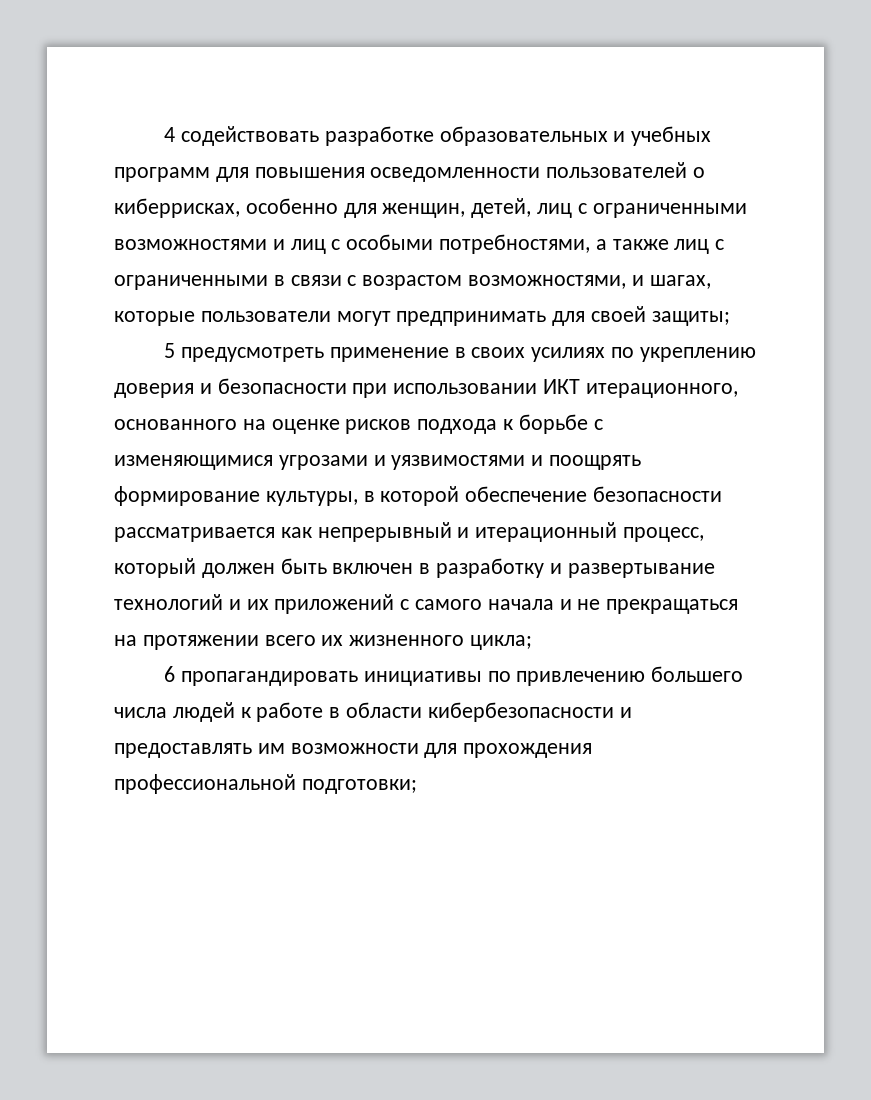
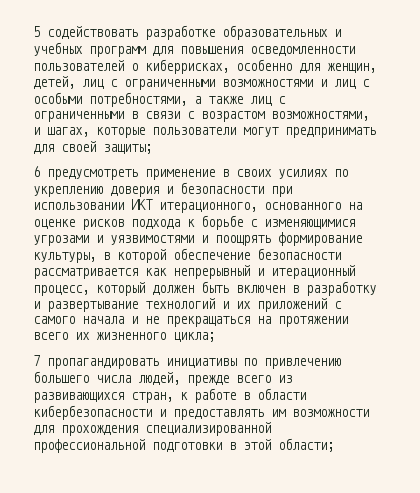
- 4 содействовать разработке образовательных и учебных программ для повышения осведомленности пользователей о киберрисках, особенно для женщин, детей, лиц с ограниченными возможностями и лиц с особыми потребностями, а также лиц с ограниченными в связи с возрастом возможностями, и шагах, которые пользователи могут предпринимать для своей защиты;
+ 5 содействовать разработке образовательных и учебных программ для повышения осведомленности пользователей о киберрисках, особенно для женщин, детей, лиц с ограниченными возможностями и лиц с особыми потребностями, а также лиц с ограниченными в связи с возрастом возможностями, и шагах, которые пользователи могут предпринимать для своей защиты;
- 5 предусмотреть применение в своих усилиях по укреплению доверия и безопасности при использовании ИКТ итерационного, основанного на оценке рисков подхода к борьбе с изменяющимися угрозами и уязвимостями и поощрять формирование культуры, в которой обеспечение безопасности рассматривается как непрерывный и итерационный процесс, который должен быть включен в разработку и развертывание технологий и их приложений с самого начала и не прекращаться на протяжении всего их жизненного цикла;
+ 6 предусмотреть применение в своих усилиях по укреплению доверия и безопасности при использовании ИКТ итерационного, основанного на оценке рисков подхода к борьбе с изменяющимися угрозами и уязвимостями и поощрять формирование культуры, в которой обеспечение безопасности рассматривается как непрерывный и итерационный процесс, который должен быть включен в разработку и развертывание технологий и их приложений с самого начала и не прекращаться на протяжении всего их жизненного цикла;
- 6 пропагандировать инициативы по привлечению большего числа людей к работе в области кибербезопасности и предоставлять им возможности для прохождения профессиональной подготовки;
+ 7 пропагандировать инициативы по привлечению большего числа людей, прежде всего из развивающихся стран, к работе в области кибербезопасности и предоставлять им возможности для прохождения специализированной профессиональной подготовки в этой области;

